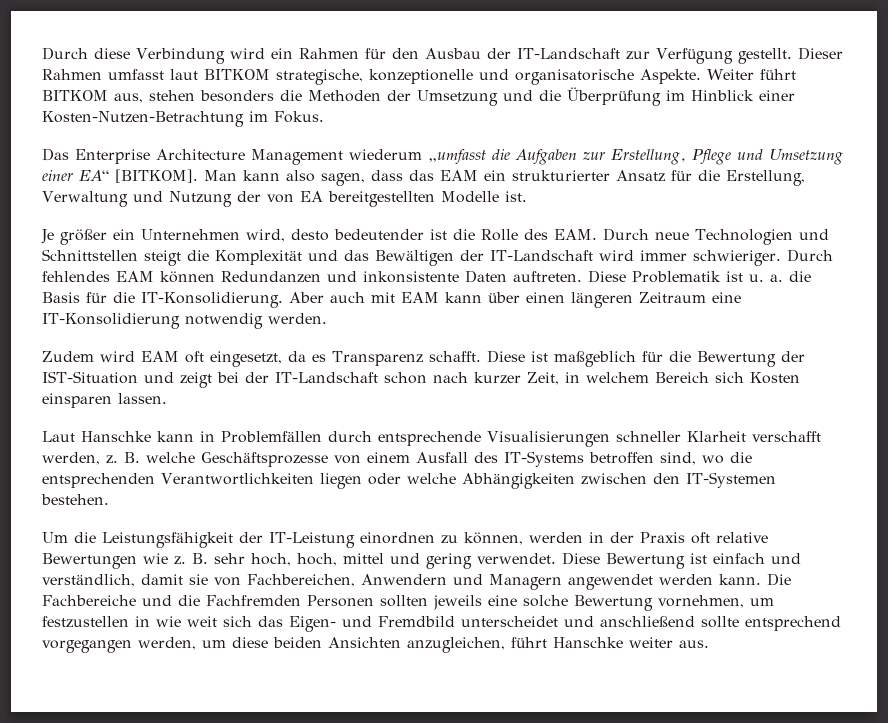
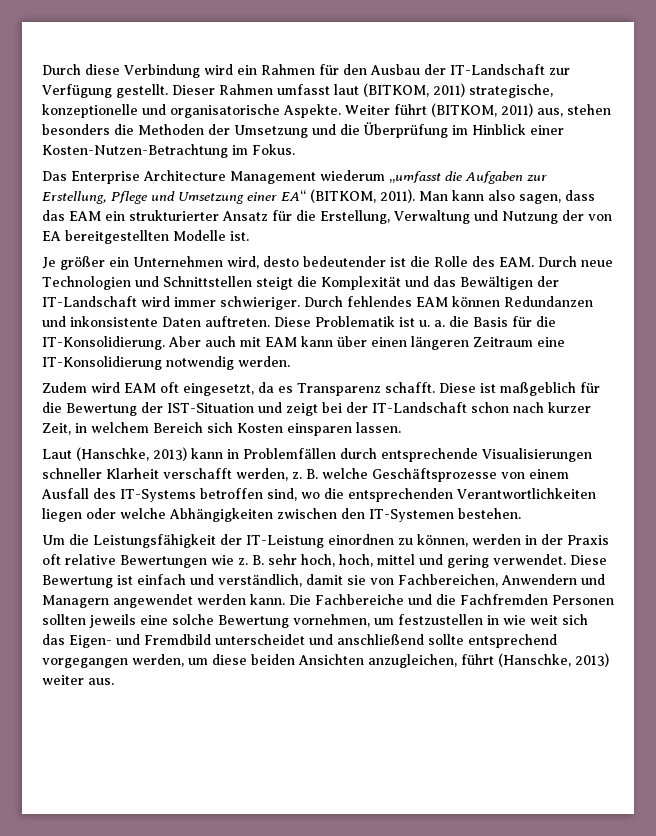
- Dieser Rahmen umfasst laut BITKOM strategische, konzeptionelle und organisatorische Aspekte.
+ Dieser Rahmen umfasst laut (BITKOM, 2011) strategische, konzeptionelle und organisatorische Aspekte.
- Weiter führt BITKOM aus, stehen besonders die Methoden der Umsetzung und die Überprüfung im Hinblick einer Kosten-Nutzen-Betrachtung im Fokus.
+ Weiter führt (BITKOM, 2011) aus, stehen besonders die Methoden der Umsetzung und die Überprüfung im Hinblick einer Kosten-Nutzen-Betrachtung im Fokus.
- Das Enterprise Architecture Management wiederum „umfasst die Aufgaben zur Erstellung, Pflege und Umsetzung einer EA“ [BITKOM].
+ Das Enterprise Architecture Management wiederum „umfasst die Aufgaben zur Erstellung, Pflege und Umsetzung einer EA“ (BITKOM, 2011).
- Laut Hanschke kann in Problemfällen durch entsprechende Visualisierungen schneller Klarheit verschafft werden, z.
+ Laut (Hanschke, 2013) kann in Problemfällen durch entsprechende Visualisierungen schneller Klarheit verschafft werden, z.
- Die Fachbereiche und die Fachfremden Personen sollten jeweils eine solche Bewertung vornehmen, um festzustellen in wie weit sich das Eigen- und Fremdbild unterscheidet und anschließend sollte entsprechend vorgegangen werden, um diese beiden Ansichten anzugleichen, führt Hanschke weiter aus.
+ Die Fachbereiche und die Fachfremden Personen sollten jeweils eine solche Bewertung vornehmen, um festzustellen in wie weit sich das Eigen- und Fremdbild unterscheidet und anschließend sollte entsprechend vorgegangen werden, um diese beiden Ansichten anzugleichen, führt (Hanschke, 2013) weiter aus.

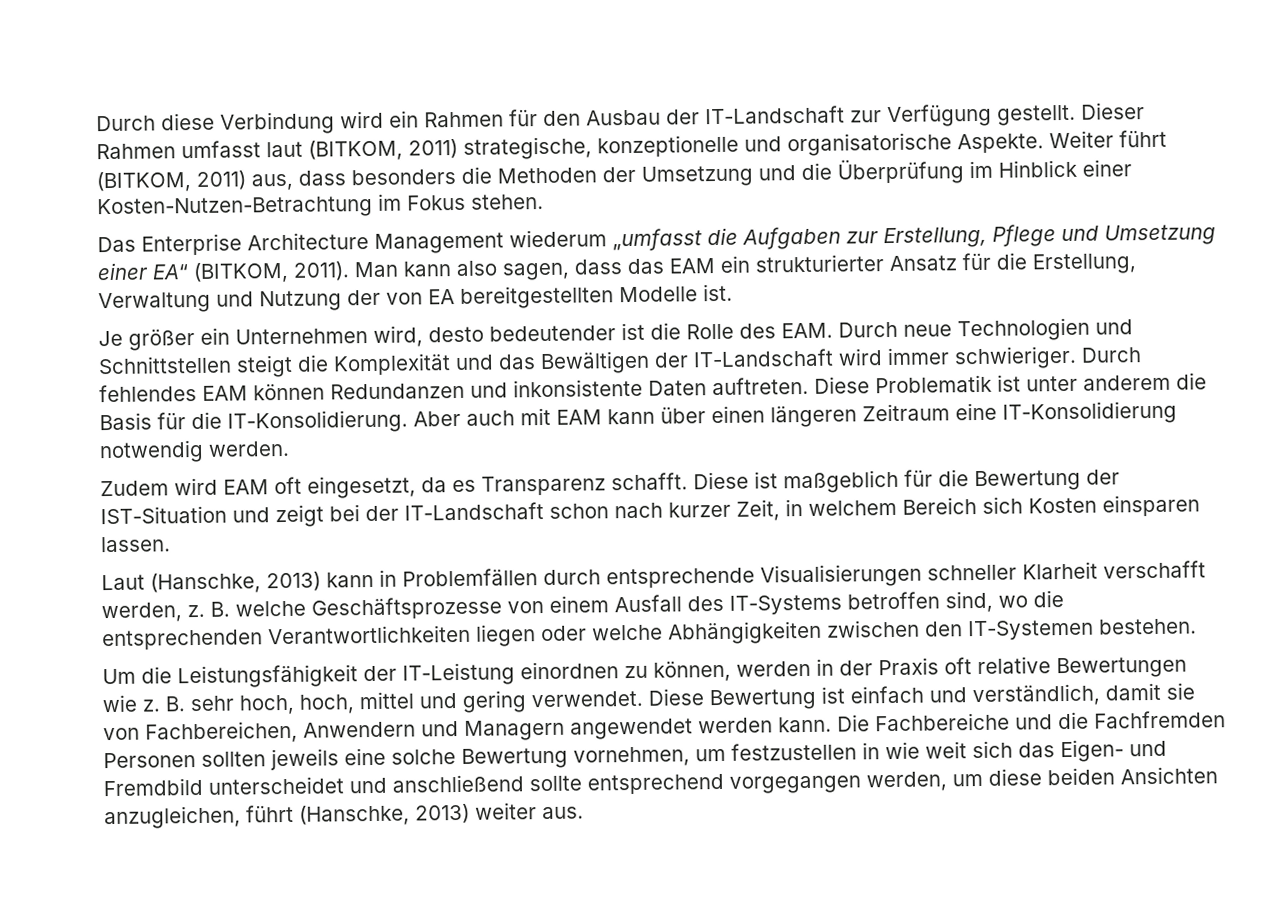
- Weiter führt (BITKOM, 2011) aus, stehen besonders die Methoden der Umsetzung und die Überprüfung im Hinblick einer Kosten-Nutzen-Betrachtung im Fokus.
+ Weiter führt (BITKOM, 2011) aus, dass besonders die Methoden der Umsetzung und die Überprüfung im Hinblick einer Kosten-Nutzen-Betrachtung im Fokus stehen.
- Diese Problematik ist u. a. die Basis für die IT-Konsolidierung.
+ Diese Problematik ist unter anderem die Basis für die IT-Konsolidierung.

